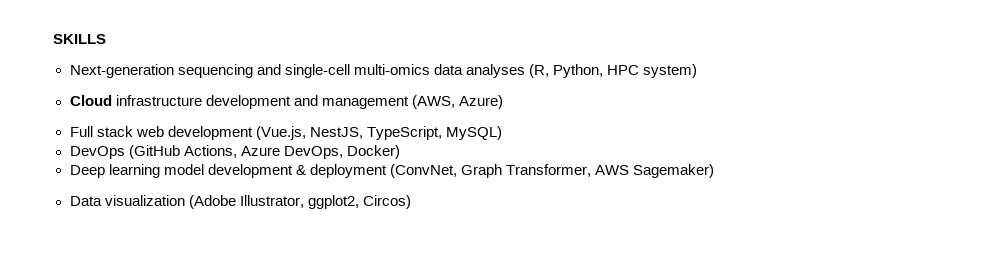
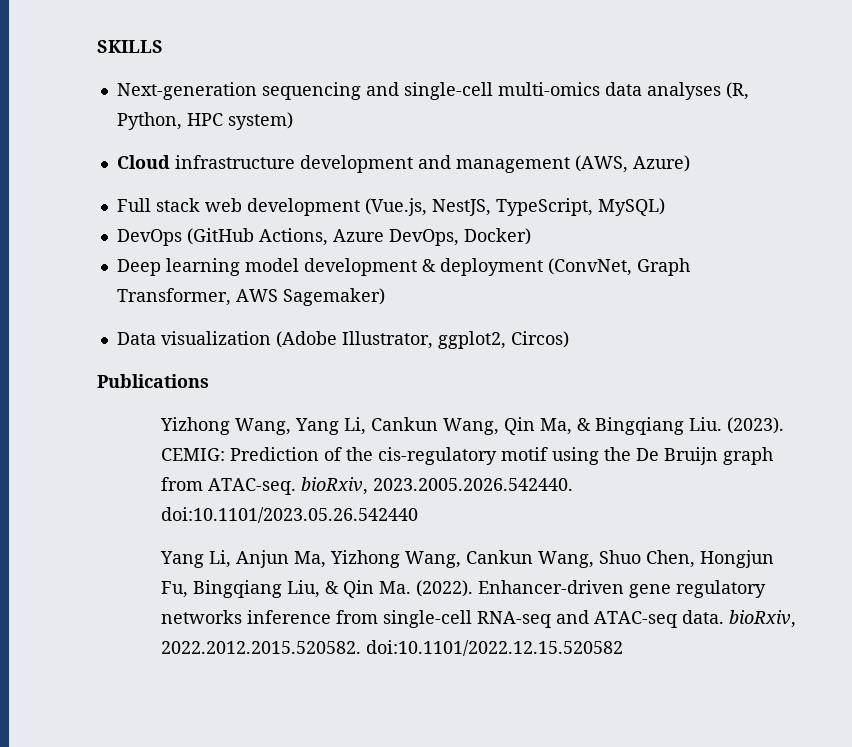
+ Publications
+ Yizhong Wang, Yang Li, Cankun Wang, Qin Ma, & Bingqiang Liu. (2023). CEMIG: Prediction of the cis-regulatory motif using the De Bruijn graph from ATAC-seq. bioRxiv, 2023.2005.2026.542440. doi:10.1101/2023.05.26.542440
+ Yang Li, Anjun Ma, Yizhong Wang, Cankun Wang, Shuo Chen, Hongjun Fu, Bingqiang Liu, & Qin Ma. (2022). Enhancer-driven gene regulatory networks inference from single-cell RNA-seq and ATAC-seq data. bioRxiv, 2022.2012.2015.520582. doi:10.1101/2022.12.15.520582

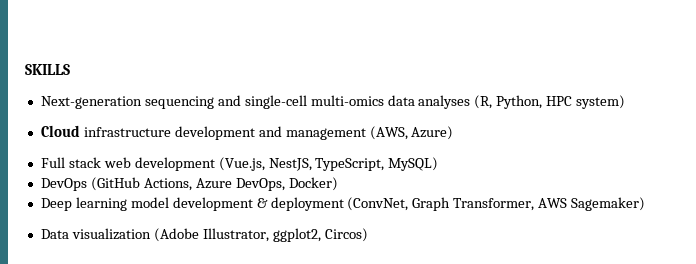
- Publications
- Yizhong Wang, Yang Li, Cankun Wang, Qin Ma, & Bingqiang Liu. (2023). CEMIG: Prediction of the cis-regulatory motif using the De Bruijn graph from ATAC-seq. bioRxiv, 2023.2005.2026.542440. doi:10.1101/2023.05.26.542440
- Yang Li, Anjun Ma, Yizhong Wang, Cankun Wang, Shuo Chen, Hongjun Fu, Bingqiang Liu, & Qin Ma. (2022). Enhancer-driven gene regulatory networks inference from single-cell RNA-seq and ATAC-seq data. bioRxiv, 2022.2012.2015.520582. doi:10.1101/2022.12.15.520582

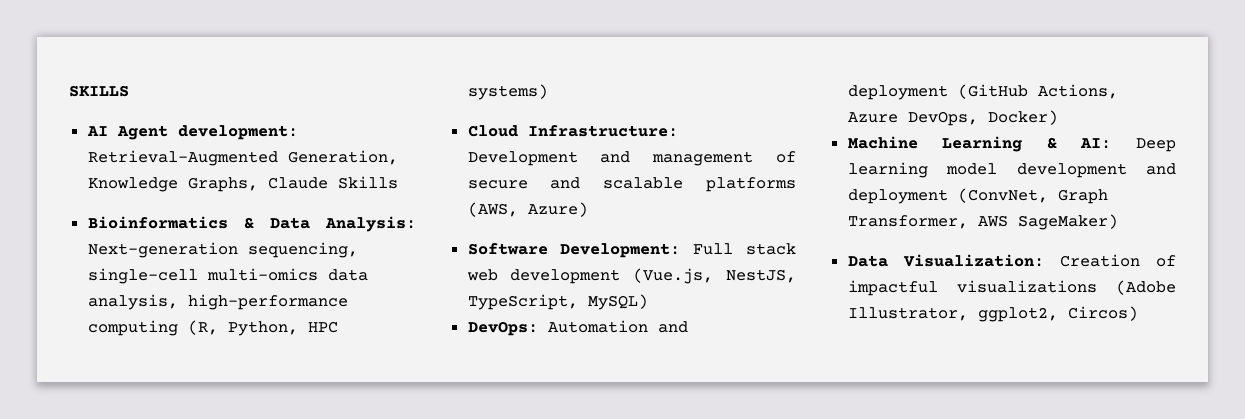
- Next-generation sequencing and single-cell multi-omics data analyses (R, Python, HPC system)
+ AI Agent development: Retrieval-Augmented Generation, Knowledge Graphs, Claude Skills
+ Bioinformatics & Data Analysis: Next-generation sequencing, single-cell multi-omics data analysis, high-performance computing (R, Python, HPC systems)
- Cloud infrastructure development and management (AWS, Azure)
+ Cloud Infrastructure: Development and management of secure and scalable platforms (AWS, Azure)
- Full stack web development (Vue.js, NestJS, TypeScript, MySQL)
+ Software Development: Full stack web development (Vue.js, NestJS, TypeScript, MySQL)
- DevOps (GitHub Actions, Azure DevOps, Docker)
+ DevOps: Automation and deployment (GitHub Actions, Azure DevOps, Docker)
- Deep learning model development & deployment (ConvNet, Graph Transformer, AWS Sagemaker)
- Data visualization (Adobe Illustrator, ggplot2, Circos)
+ Machine Learning & AI: Deep learning model development and deployment (ConvNet, Graph Transformer, AWS SageMaker)
+ Data Visualization: Creation of impactful visualizations (Adobe Illustrator, ggplot2, Circos)

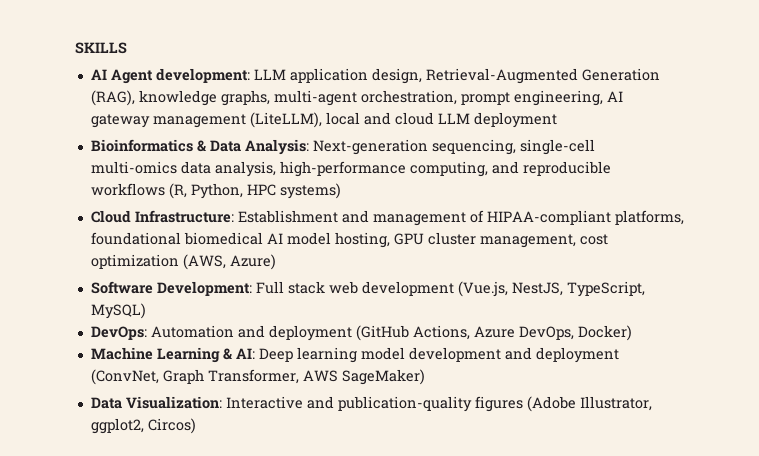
- AI Agent development: Retrieval-Augmented Generation, Knowledge Graphs, Claude Skills
+ AI Agent development: LLM application design, Retrieval-Augmented Generation (RAG), knowledge graphs, multi-agent orchestration, prompt engineering, AI gateway management (LiteLLM), local and cloud LLM deployment
- Bioinformatics & Data Analysis: Next-generation sequencing, single-cell multi-omics data analysis, high-performance computing (R, Python, HPC systems)
+ Bioinformatics & Data Analysis: Next-generation sequencing, single-cell multi-omics data analysis, high-performance computing, and reproducible workflows (R, Python, HPC systems)
- Cloud Infrastructure: Development and management of secure and scalable platforms (AWS, Azure)
+ Cloud Infrastructure: Establishment and management of HIPAA-compliant platforms, foundational biomedical AI model hosting, GPU cluster management, cost optimization (AWS, Azure)
- Data Visualization: Creation of impactful visualizations (Adobe Illustrator, ggplot2, Circos)
+ Data Visualization: Interactive and publication-quality figures (Adobe Illustrator, ggplot2, Circos)

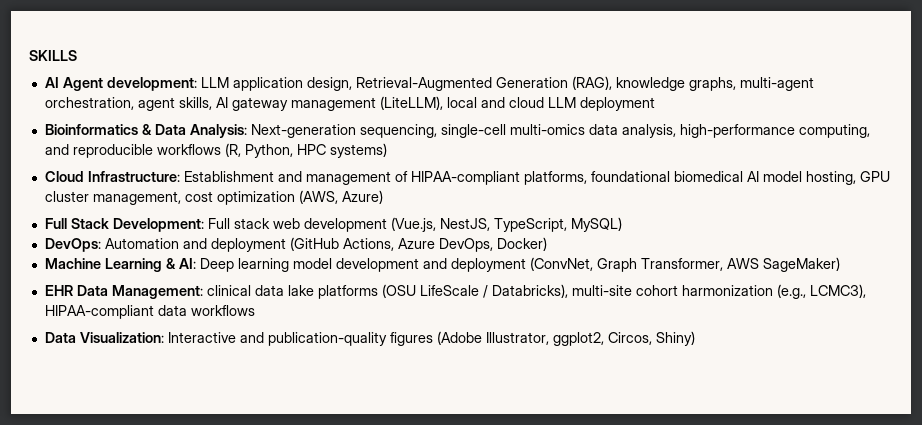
- AI Agent development: LLM application design, Retrieval-Augmented Generation (RAG), knowledge graphs, multi-agent orchestration, prompt engineering, AI gateway management (LiteLLM), local and cloud LLM deployment
+ AI Agent development: LLM application design, Retrieval-Augmented Generation (RAG), knowledge graphs, multi-agent orchestration, agent skills, AI gateway management (LiteLLM), local and cloud LLM deployment
- Software Development: Full stack web development (Vue.js, NestJS, TypeScript, MySQL)
+ Full Stack Development: Full stack web development (Vue.js, NestJS, TypeScript, MySQL)
+ EHR Data Management: clinical data lake platforms (OSU LifeScale / Databricks), multi-site cohort harmonization (e.g., LCMC3), HIPAA-compliant data workflows
- Data Visualization: Interactive and publication-quality figures (Adobe Illustrator, ggplot2, Circos)
+ Data Visualization: Interactive and publication-quality figures (Adobe Illustrator, ggplot2, Circos, Shiny)

